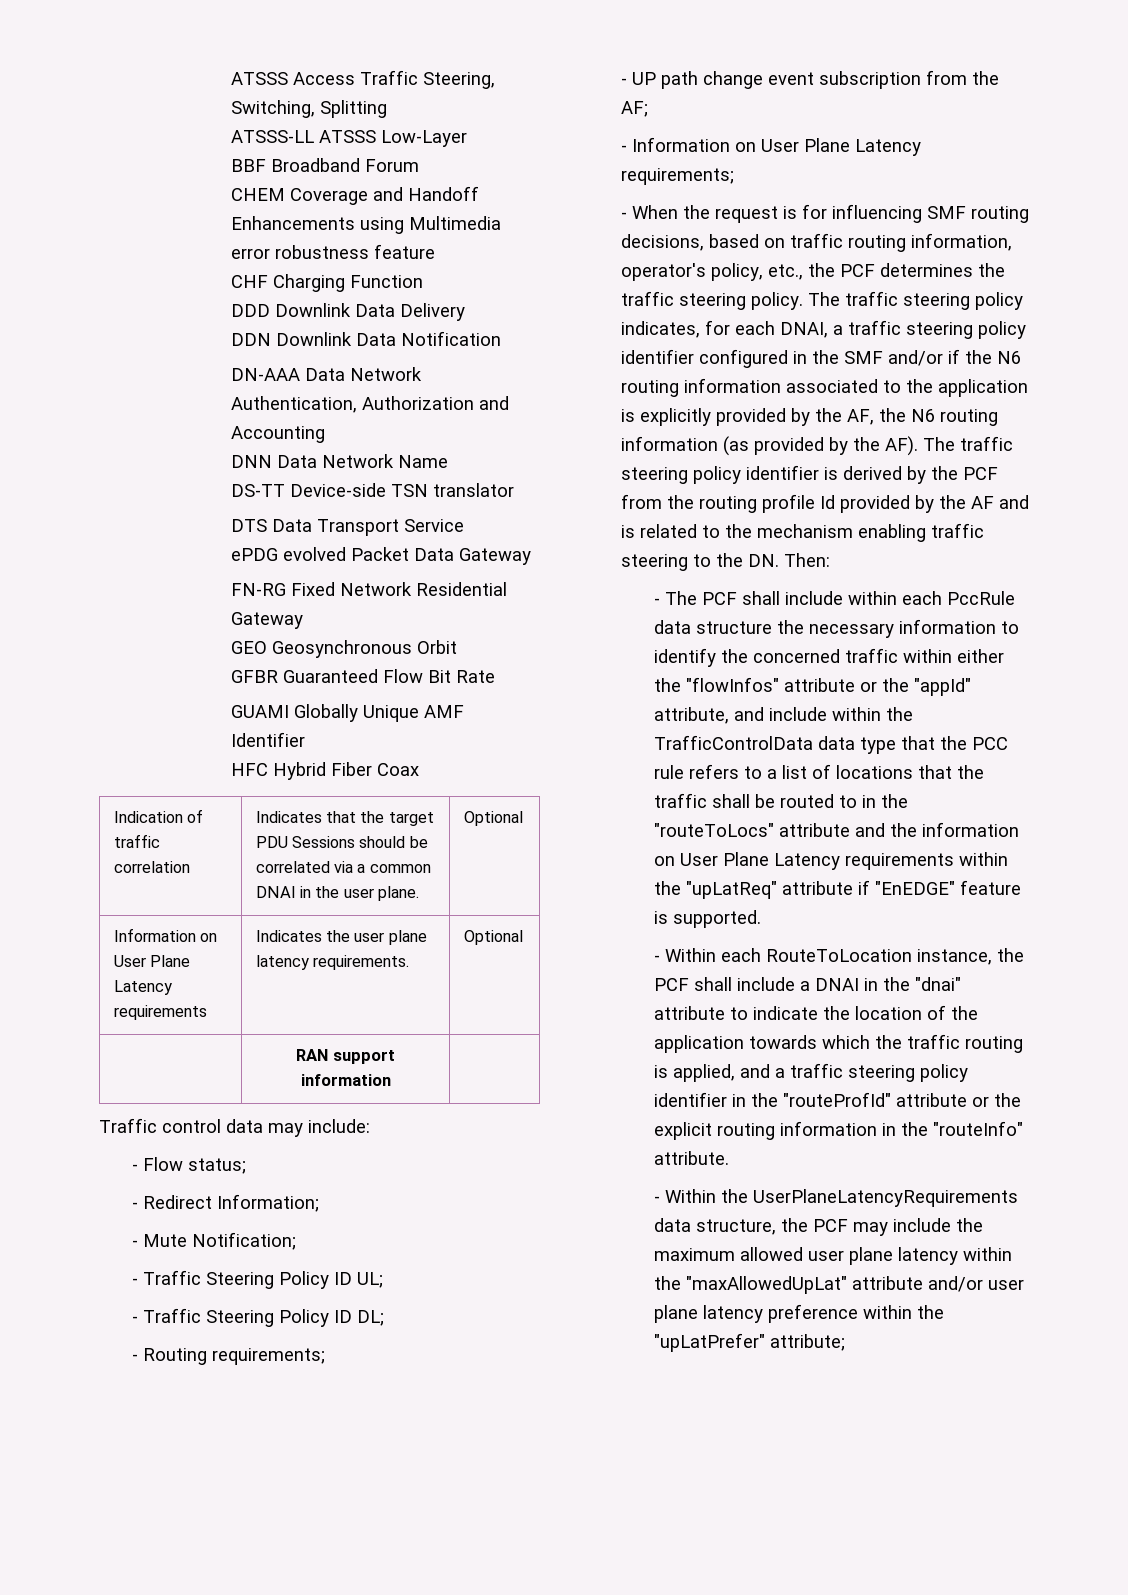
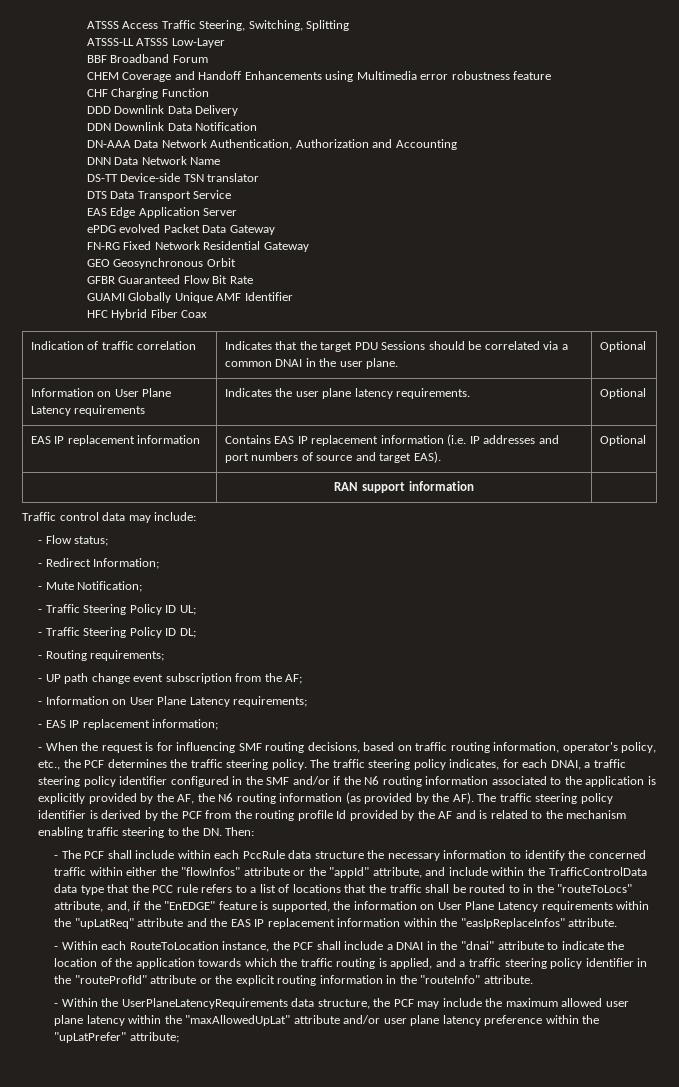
+ EAS Edge Application Server
+ EAS IP replacement information | Contains EAS IP replacement information (i.e. IP addresses and port numbers of source and target EAS). | Optional
+ - EAS IP replacement information;
- - The PCF shall include within each PccRule data structure the necessary information to identify the concerned traffic within either the "flowInfos" attribute or the "appId" attribute, and include within the TrafficControlData data type that the PCC rule refers to a list of locations that the traffic shall be routed to in the "routeToLocs" attribute and the information on User Plane Latency requirements within the "upLatReq" attribute if "EnEDGE" feature is supported.
+ - The PCF shall include within each PccRule data structure the necessary information to identify the concerned traffic within either the "flowInfos" attribute or the "appId" attribute, and include within the TrafficControlData data type that the PCC rule refers to a list of locations that the traffic shall be routed to in the "routeToLocs" attribute, and, if the "EnEDGE" feature is supported, the information on User Plane Latency requirements within the "upLatReq" attribute and the EAS IP replacement information within the "easIpReplaceInfos" attribute.

